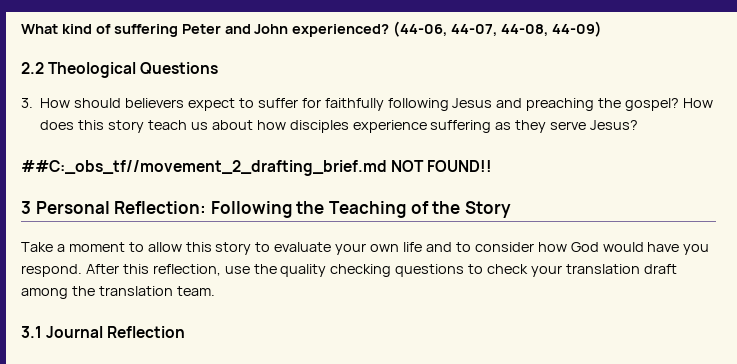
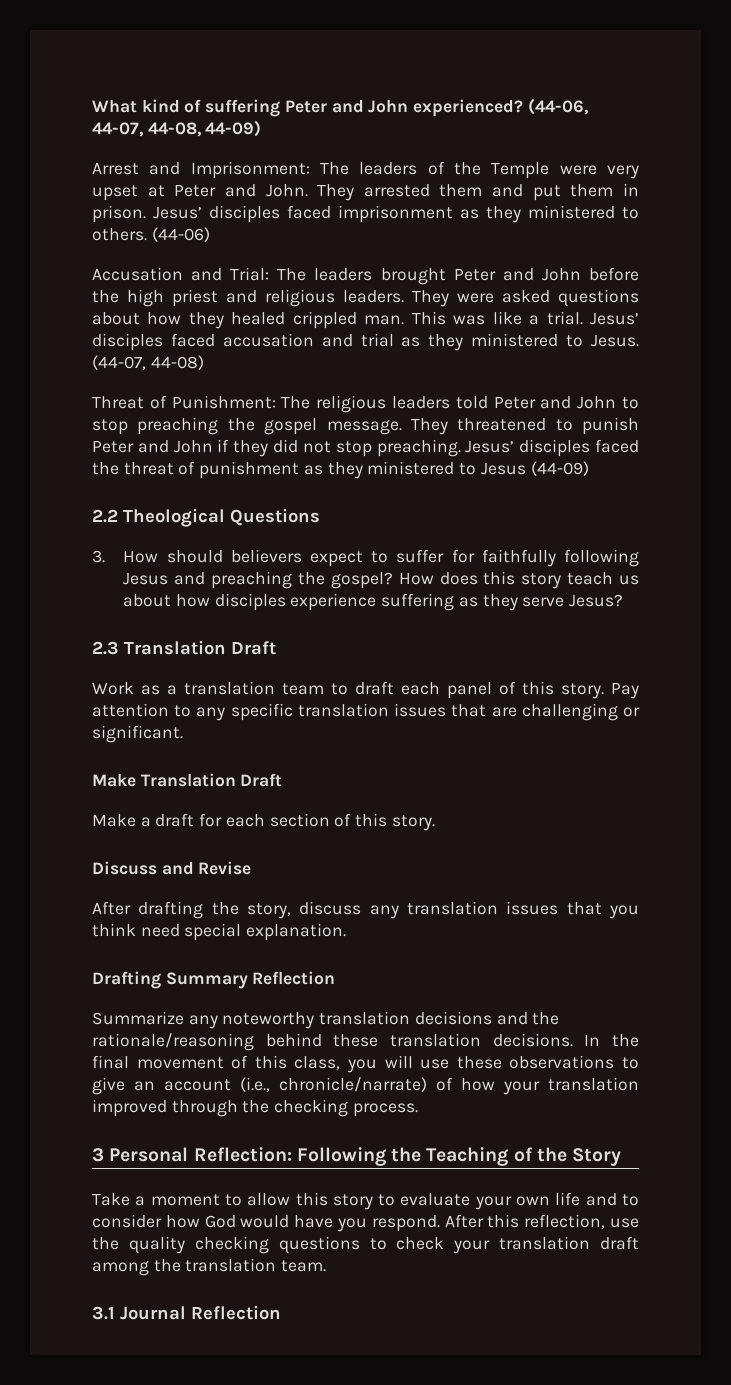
+ Arrest and Imprisonment: The leaders of the Temple were very upset at Peter and John. They arrested them and put them in prison. Jesus’ disciples faced imprisonment as they ministered to others. (44-06)
+ Accusation and Trial: The leaders brought Peter and John before the high priest and religious leaders. They were asked questions about how they healed crippled man. This was like a trial. Jesus’ disciples faced accusation and trial as they ministered to Jesus. (44-07, 44-08)
+ Threat of Punishment: The religious leaders told Peter and John to stop preaching the gospel message. They threatened to punish Peter and John if they did not stop preaching. Jesus’ disciples faced the threat of punishment as they ministered to Jesus (44-09)
- ##C:_obs_tf//movement_2_drafting_brief.md NOT FOUND!!
+ 2.3 Translation Draft
+ Work as a translation team to draft each panel of this story. Pay attention to any specific translation issues that are challenging or significant.
+ Make Translation Draft
+ Make a draft for each section of this story.
+ Discuss and Revise
+ After drafting the story, discuss any translation issues that you think need special explanation.
+ Drafting Summary Reflection
+ Summarize any noteworthy translation decisions and the rationale/reasoning behind these translation decisions. In the final movement of this class, you will use these observations to give an account (i.e., chronicle/narrate) of how your translation improved through the checking process.

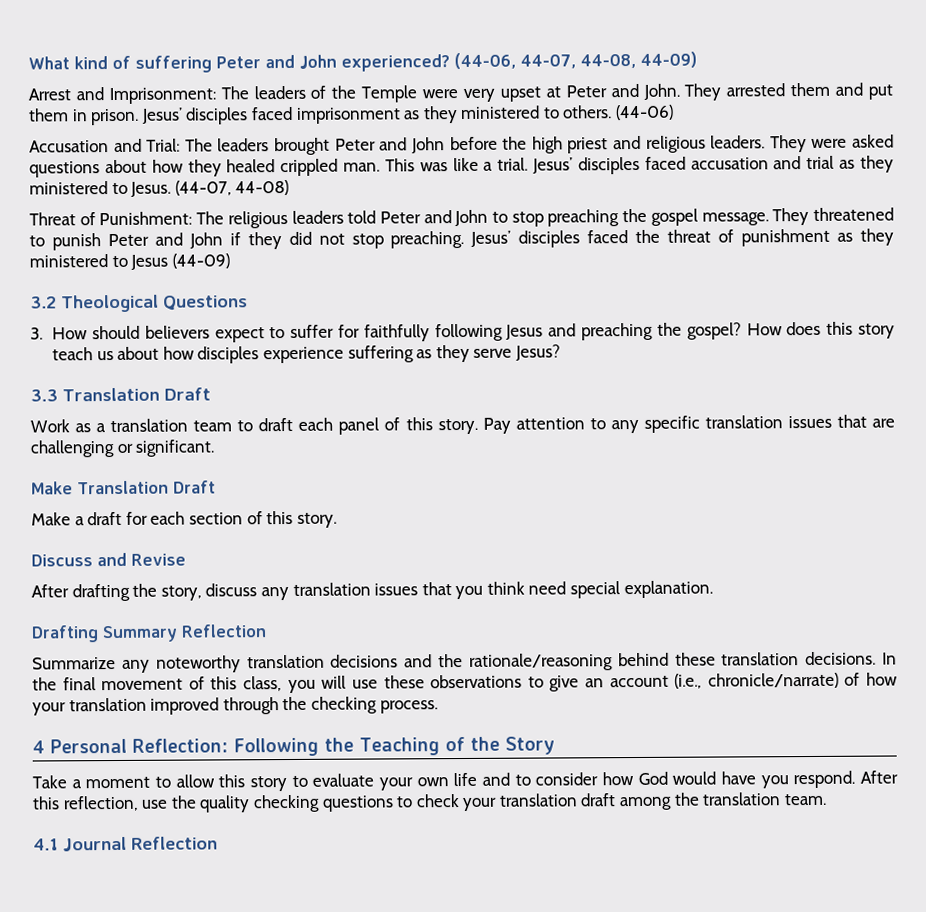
- 2.2 Theological Questions
+ 3.2 Theological Questions
- 2.3 Translation Draft
+ 3.3 Translation Draft
- 3 Personal Reflection: Following the Teaching of the Story
+ 4 Personal Reflection: Following the Teaching of the Story
- 3.1 Journal Reflection
+ 4.1 Journal Reflection

